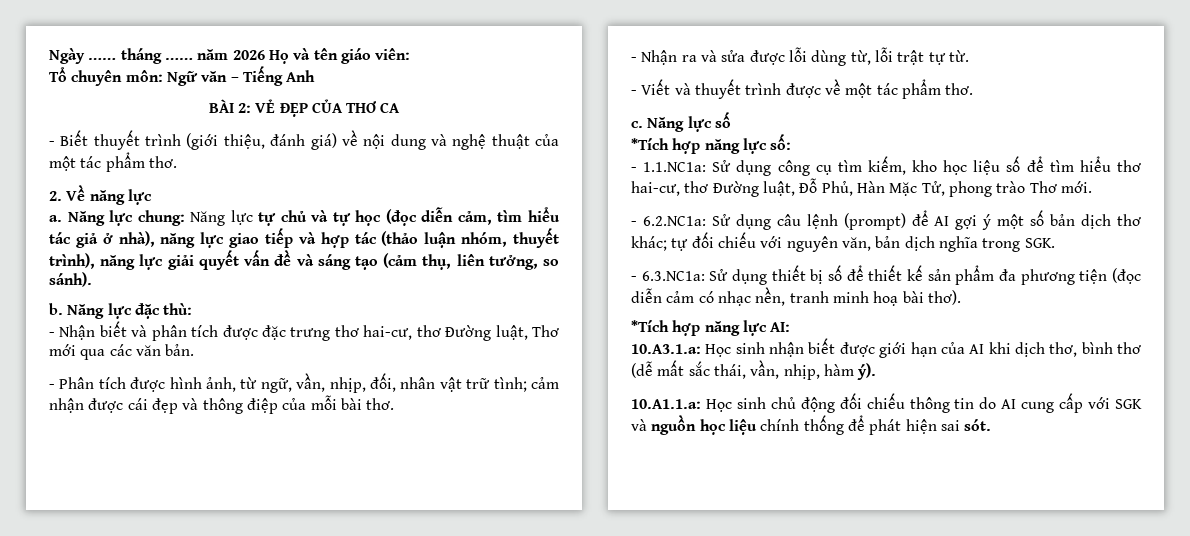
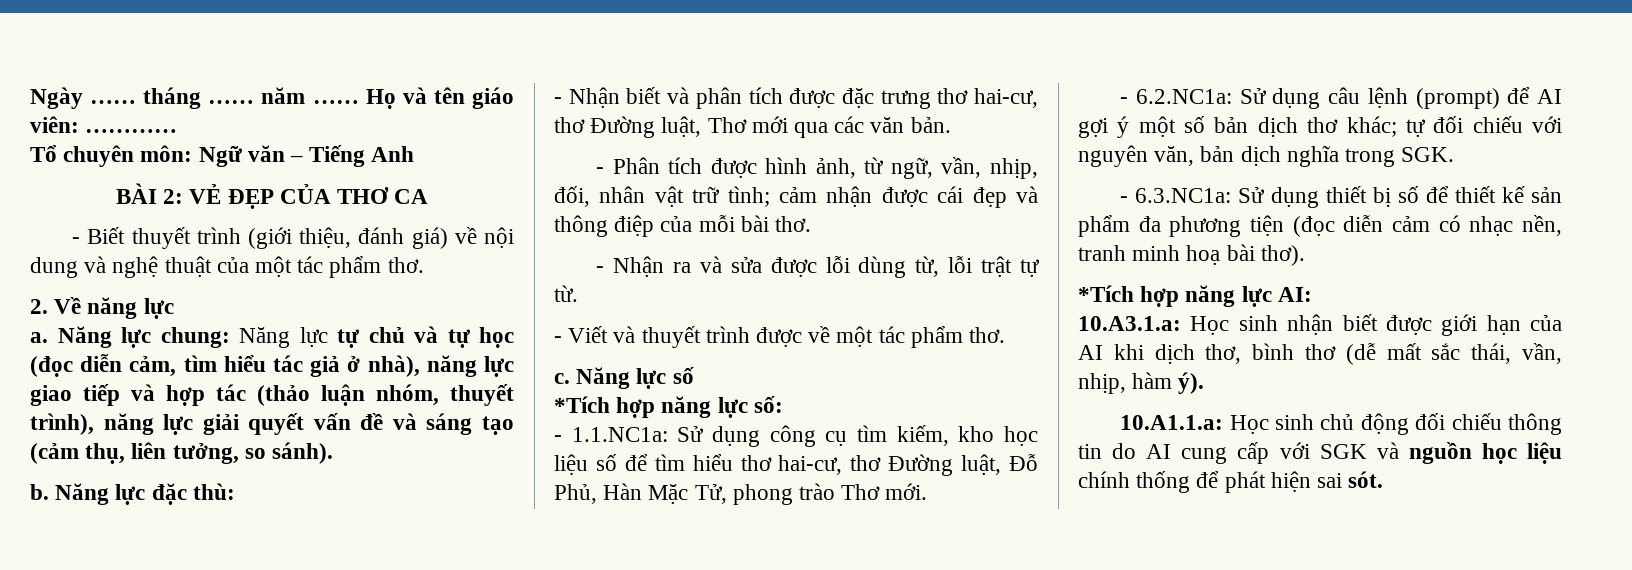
- Ngày …… tháng …… năm 2026 Họ và tên giáo viên:
+ Ngày …… tháng …… năm …… Họ và tên giáo viên: …………

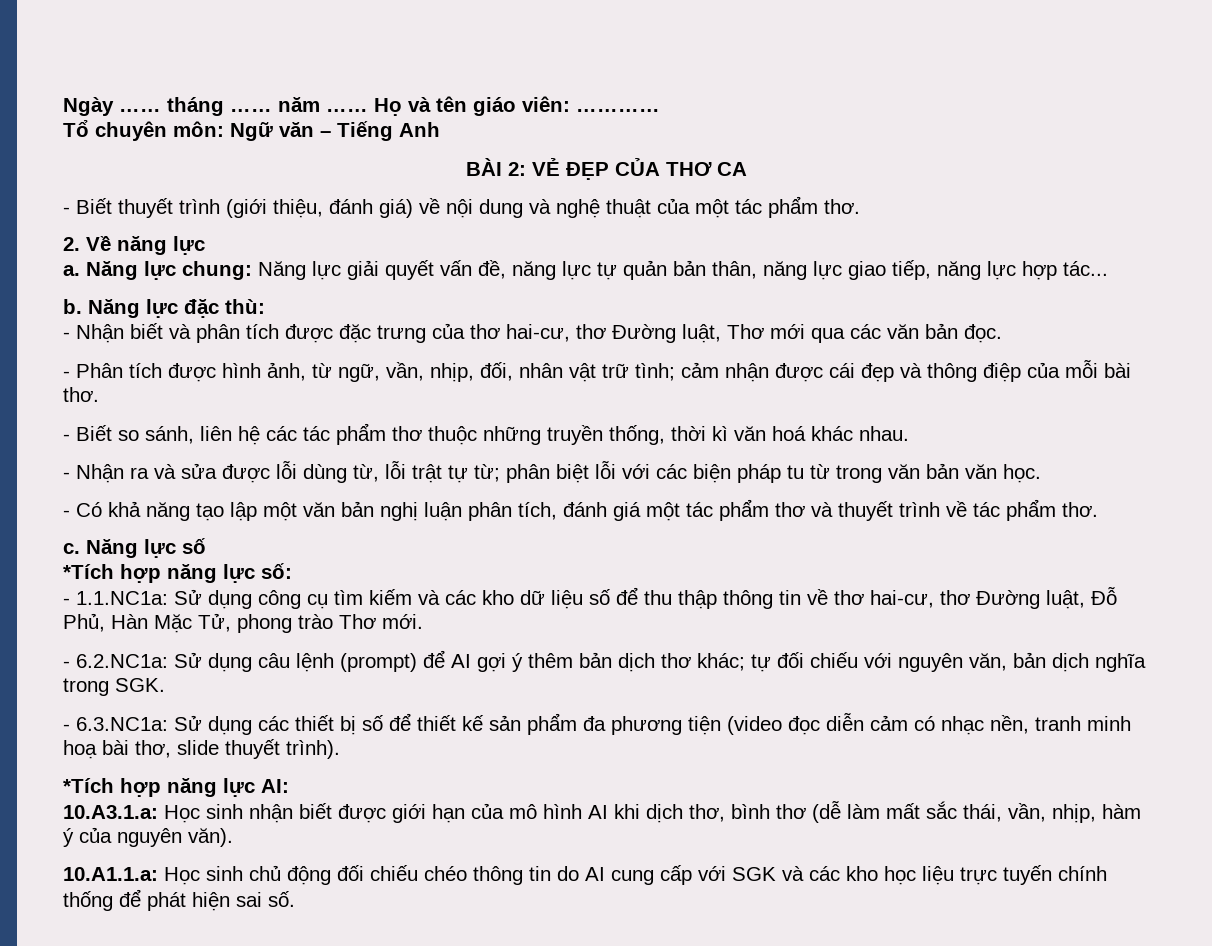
- Năng lực chung: Năng lực tự chủ và tự học (đọc diễn cảm, tìm hiểu tác giả ở nhà), năng lực giao tiếp và hợp tác (thảo luận nhóm, thuyết trình), năng lực giải quyết vấn đề và sáng tạo (cảm thụ, liên tưởng, so sánh).
+ Năng lực chung: Năng lực giải quyết vấn đề, năng lực tự quản bản thân, năng lực giao tiếp, năng lực hợp tác...
- - Nhận biết và phân tích được đặc trưng thơ hai-cư, thơ Đường luật, Thơ mới qua các văn bản.
+ - Nhận biết và phân tích được đặc trưng của thơ hai-cư, thơ Đường luật, Thơ mới qua các văn bản đọc.
+ - Biết so sánh, liên hệ các tác phẩm thơ thuộc những truyền thống, thời kì văn hoá khác nhau.
- - Nhận ra và sửa được lỗi dùng từ, lỗi trật tự từ.
- - Viết và thuyết trình được về một tác phẩm thơ.
+ - Nhận ra và sửa được lỗi dùng từ, lỗi trật tự từ; phân biệt lỗi với các biện pháp tu từ trong văn bản văn học.
+ - Có khả năng tạo lập một văn bản nghị luận phân tích, đánh giá một tác phẩm thơ và thuyết trình về tác phẩm thơ.
- - 1.1.NC1a: Sử dụng công cụ tìm kiếm, kho học liệu số để tìm hiểu thơ hai-cư, thơ Đường luật, Đỗ Phủ, Hàn Mặc Tử, phong trào Thơ mới.
+ - 1.1.NC1a: Sử dụng công cụ tìm kiếm và các kho dữ liệu số để thu thập thông tin về thơ hai-cư, thơ Đường luật, Đỗ Phủ, Hàn Mặc Tử, phong trào Thơ mới.
- - 6.2.NC1a: Sử dụng câu lệnh (prompt) để AI gợi ý một số bản dịch thơ khác; tự đối chiếu với nguyên văn, bản dịch nghĩa trong SGK.
+ - 6.2.NC1a: Sử dụng câu lệnh (prompt) để AI gợi ý thêm bản dịch thơ khác; tự đối chiếu với nguyên văn, bản dịch nghĩa trong SGK.
- - 6.3.NC1a: Sử dụng thiết bị số để thiết kế sản phẩm đa phương tiện (đọc diễn cảm có nhạc nền, tranh minh hoạ bài thơ).
+ - 6.3.NC1a: Sử dụng các thiết bị số để thiết kế sản phẩm đa phương tiện (video đọc diễn cảm có nhạc nền, tranh minh hoạ bài thơ, slide thuyết trình).
- 10.A3.1.a: Học sinh nhận biết được giới hạn của AI khi dịch thơ, bình thơ (dễ mất sắc thái, vần, nhịp, hàm ý).
+ 10.A3.1.a: Học sinh nhận biết được giới hạn của mô hình AI khi dịch thơ, bình thơ (dễ làm mất sắc thái, vần, nhịp, hàm ý của nguyên văn).
- 10.A1.1.a: Học sinh chủ động đối chiếu thông tin do AI cung cấp với SGK và nguồn học liệu chính thống để phát hiện sai sót.
+ 10.A1.1.a: Học sinh chủ động đối chiếu chéo thông tin do AI cung cấp với SGK và các kho học liệu trực tuyến chính thống để phát hiện sai số.

